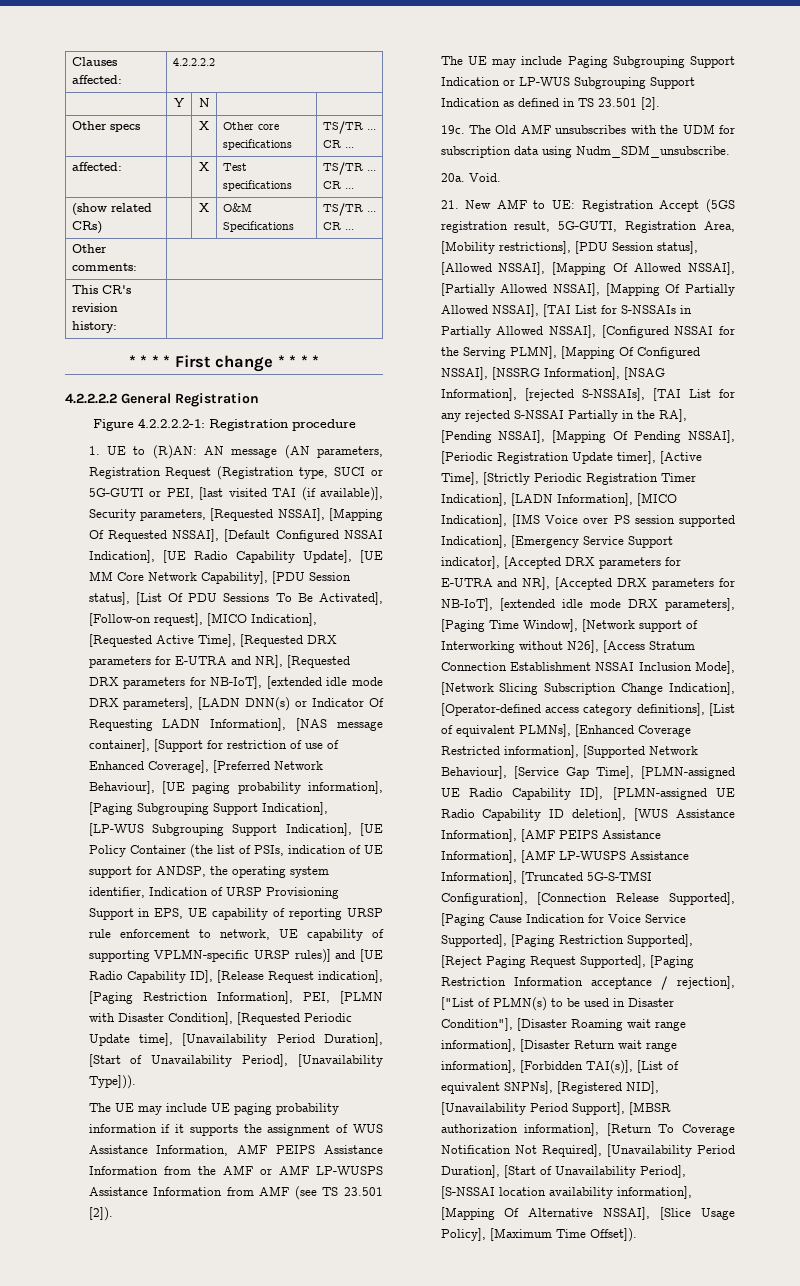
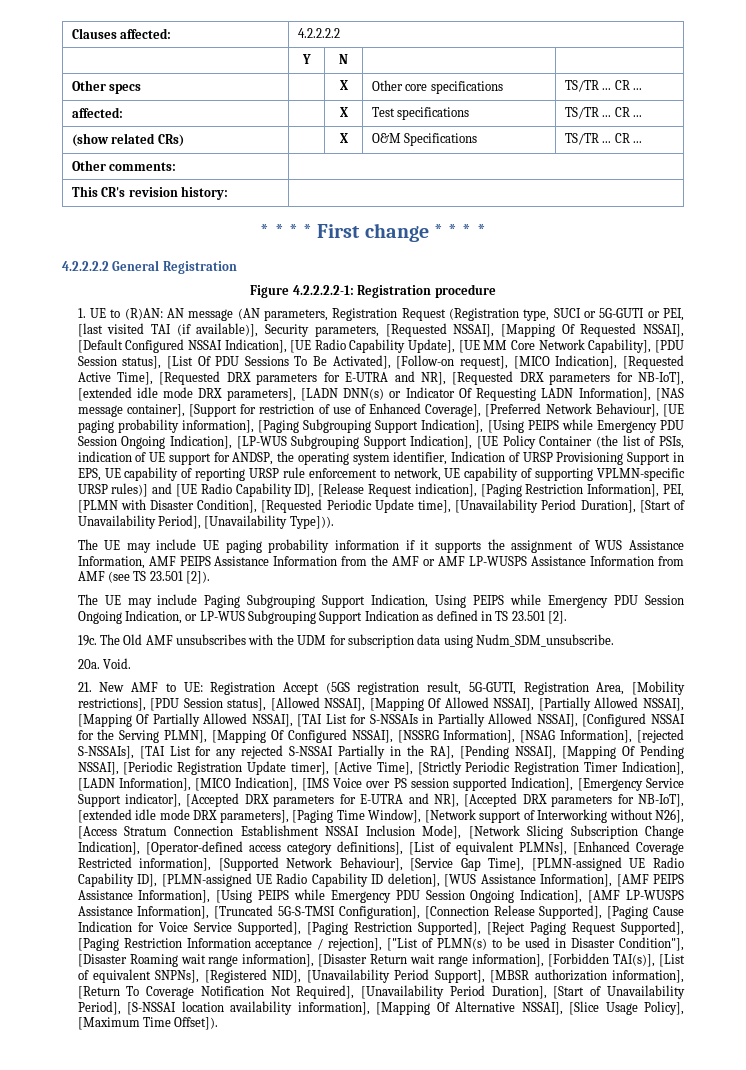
- AN message (AN parameters, Registration Request (Registration type, SUCI or 5G-GUTI or PEI, [last visited TAI (if available)], Security parameters, [Requested NSSAI], [Mapping Of Requested NSSAI], [Default Configured NSSAI Indication], [UE Radio Capability Update], [UE MM Core Network Capability], [PDU Session status], [List Of PDU Sessions To Be Activated], [Follow-on request], [MICO Indication], [Requested Active Time], [Requested DRX parameters for E-UTRA and NR], [Requested DRX parameters for NB-IoT], [extended idle mode DRX parameters], [LADN DNN(s) or Indicator Of Requesting LADN Information], [NAS message container], [Support for restriction of use of Enhanced Coverage], [Preferred Network Behaviour], [UE paging probability information], [Paging Subgrouping Support Indication], [LP-WUS Subgrouping Support Indication], [UE Policy Container (the list of PSIs, indication of UE support for ANDSP, the operating system identifier, Indication of URSP Provisioning Support in EPS, UE capability of reporting URSP rule enforcement to network, UE capability of supporting VPLMN-specific URSP rules)] and [UE Radio Capability ID], [Release Request indication], [Paging Restriction Information], PEI, [PLMN with Disaster Condition], [Requested Periodic Update time], [Unavailability Period Duration], [Start of Unavailability Period], [Unavailability Type])).
+ AN message (AN parameters, Registration Request (Registration type, SUCI or 5G-GUTI or PEI, [last visited TAI (if available)], Security parameters, [Requested NSSAI], [Mapping Of Requested NSSAI], [Default Configured NSSAI Indication], [UE Radio Capability Update], [UE MM Core Network Capability], [PDU Session status], [List Of PDU Sessions To Be Activated], [Follow-on request], [MICO Indication], [Requested Active Time], [Requested DRX parameters for E-UTRA and NR], [Requested DRX parameters for NB-IoT], [extended idle mode DRX parameters], [LADN DNN(s) or Indicator Of Requesting LADN Information], [NAS message container], [Support for restriction of use of Enhanced Coverage], [Preferred Network Behaviour], [UE paging probability information], [Paging Subgrouping Support Indication], [Using PEIPS while Emergency PDU Session Ongoing Indication], [LP-WUS Subgrouping Support Indication], [UE Policy Container (the list of PSIs, indication of UE support for ANDSP, the operating system identifier, Indication of URSP Provisioning Support in EPS, UE capability of reporting URSP rule enforcement to network, UE capability of supporting VPLMN-specific URSP rules)] and [UE Radio Capability ID], [Release Request indication], [Paging Restriction Information], PEI, [PLMN with Disaster Condition], [Requested Periodic Update time], [Unavailability Period Duration], [Start of Unavailability Period], [Unavailability Type])).
- The UE may include Paging Subgrouping Support Indication or LP-WUS Subgrouping Support Indication as defined in TS 23.501 [2].
+ The UE may include Paging Subgrouping Support Indication, Using PEIPS while Emergency PDU Session Ongoing Indication, or LP-WUS Subgrouping Support Indication as defined in TS 23.501 [2].
- Registration Accept (5GS registration result, 5G-GUTI, Registration Area, [Mobility restrictions], [PDU Session status], [Allowed NSSAI], [Mapping Of Allowed NSSAI], [Partially Allowed NSSAI], [Mapping Of Partially Allowed NSSAI], [TAI List for S-NSSAIs in Partially Allowed NSSAI], [Configured NSSAI for the Serving PLMN], [Mapping Of Configured NSSAI], [NSSRG Information], [NSAG Information], [rejected S-NSSAIs], [TAI List for any rejected S-NSSAI Partially in the RA], [Pending NSSAI], [Mapping Of Pending NSSAI], [Periodic Registration Update timer], [Active Time], [Strictly Periodic Registration Timer Indication], [LADN Information], [MICO Indication], [IMS Voice over PS session supported Indication], [Emergency Service Support indicator], [Accepted DRX parameters for E-UTRA and NR], [Accepted DRX parameters for NB-IoT], [extended idle mode DRX parameters], [Paging Time Window], [Network support of Interworking without N26], [Access Stratum Connection Establishment NSSAI Inclusion Mode], [Network Slicing Subscription Change Indication], [Operator-defined access category definitions], [List of equivalent PLMNs], [Enhanced Coverage Restricted information], [Supported Network Behaviour], [Service Gap Time], [PLMN-assigned UE Radio Capability ID], [PLMN-assigned UE Radio Capability ID deletion], [WUS Assistance Information], [AMF PEIPS Assistance Information], [AMF LP-WUSPS Assistance Information], [Truncated 5G-S-TMSI Configuration], [Connection Release Supported], [Paging Cause Indication for Voice Service Supported], [Paging Restriction Supported], [Reject Paging Request Supported], [Paging Restriction Information acceptance / rejection], ["List of PLMN(s) to be used in Disaster Condition"], [Disaster Roaming wait range information], [Disaster Return wait range information], [Forbidden TAI(s)], [List of equivalent SNPNs], [Registered NID], [Unavailability Period Support], [MBSR authorization information], [Return To Coverage Notification Not Required], [Unavailability Period Duration], [Start of Unavailability Period], [S-NSSAI location availability information], [Mapping Of Alternative NSSAI], [Slice Usage Policy], [Maximum Time Offset]).
+ Registration Accept (5GS registration result, 5G-GUTI, Registration Area, [Mobility restrictions], [PDU Session status], [Allowed NSSAI], [Mapping Of Allowed NSSAI], [Partially Allowed NSSAI], [Mapping Of Partially Allowed NSSAI], [TAI List for S-NSSAIs in Partially Allowed NSSAI], [Configured NSSAI for the Serving PLMN], [Mapping Of Configured NSSAI], [NSSRG Information], [NSAG Information], [rejected S-NSSAIs], [TAI List for any rejected S-NSSAI Partially in the RA], [Pending NSSAI], [Mapping Of Pending NSSAI], [Periodic Registration Update timer], [Active Time], [Strictly Periodic Registration Timer Indication], [LADN Information], [MICO Indication], [IMS Voice over PS session supported Indication], [Emergency Service Support indicator], [Accepted DRX parameters for E-UTRA and NR], [Accepted DRX parameters for NB-IoT], [extended idle mode DRX parameters], [Paging Time Window], [Network support of Interworking without N26], [Access Stratum Connection Establishment NSSAI Inclusion Mode], [Network Slicing Subscription Change Indication], [Operator-defined access category definitions], [List of equivalent PLMNs], [Enhanced Coverage Restricted information], [Supported Network Behaviour], [Service Gap Time], [PLMN-assigned UE Radio Capability ID], [PLMN-assigned UE Radio Capability ID deletion], [WUS Assistance Information], [AMF PEIPS Assistance Information], [Using PEIPS while Emergency PDU Session Ongoing Indication], [AMF LP-WUSPS Assistance Information], [Truncated 5G-S-TMSI Configuration], [Connection Release Supported], [Paging Cause Indication for Voice Service Supported], [Paging Restriction Supported], [Reject Paging Request Supported], [Paging Restriction Information acceptance / rejection], ["List of PLMN(s) to be used in Disaster Condition"], [Disaster Roaming wait range information], [Disaster Return wait range information], [Forbidden TAI(s)], [List of equivalent SNPNs], [Registered NID], [Unavailability Period Support], [MBSR authorization information], [Return To Coverage Notification Not Required], [Unavailability Period Duration], [Start of Unavailability Period], [S-NSSAI location availability information], [Mapping Of Alternative NSSAI], [Slice Usage Policy], [Maximum Time Offset]).

